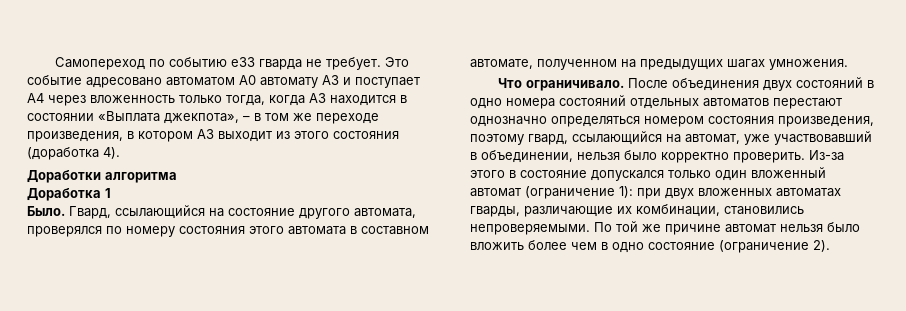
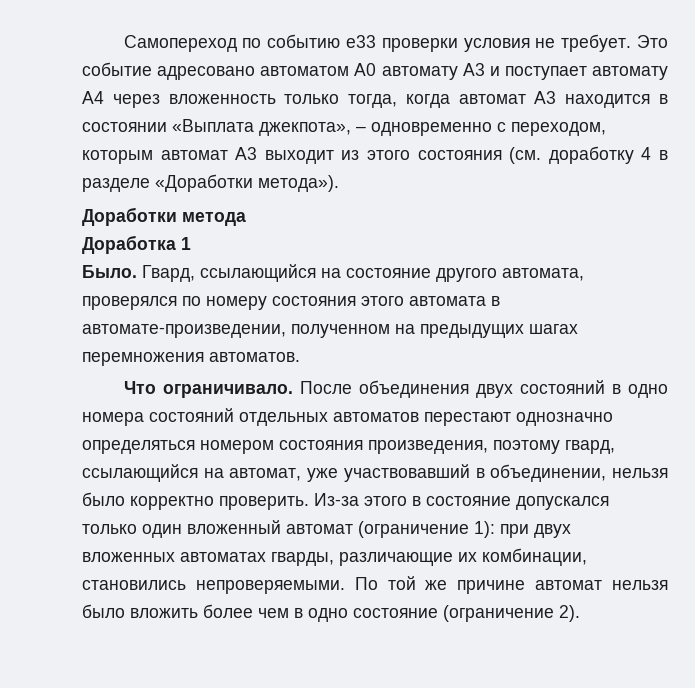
- Самопереход по событию e33 гварда не требует.
+ Самопереход по событию e33 проверки условия не требует.
- Это событие адресовано автоматом A0 автомату A3 и поступает A4 через вложенность только тогда, когда A3 находится в состоянии «Выплата джекпота», – в том же переходе произведения, в котором A3 выходит из этого состояния (доработка 4).
+ Это событие адресовано автоматом A0 автомату A3 и поступает автомату A4 через вложенность только тогда, когда автомат A3 находится в состоянии «Выплата джекпота», – одновременно с переходом, которым автомат A3 выходит из этого состояния (см. доработку 4 в разделе «Доработки метода»).
- Доработки алгоритма
+ Доработки метода
- Гвард, ссылающийся на состояние другого автомата, проверялся по номеру состояния этого автомата в составном автомате, полученном на предыдущих шагах умножения.
+ Гвард, ссылающийся на состояние другого автомата, проверялся по номеру состояния этого автомата в автомате-произведении, полученном на предыдущих шагах перемножения автоматов.

